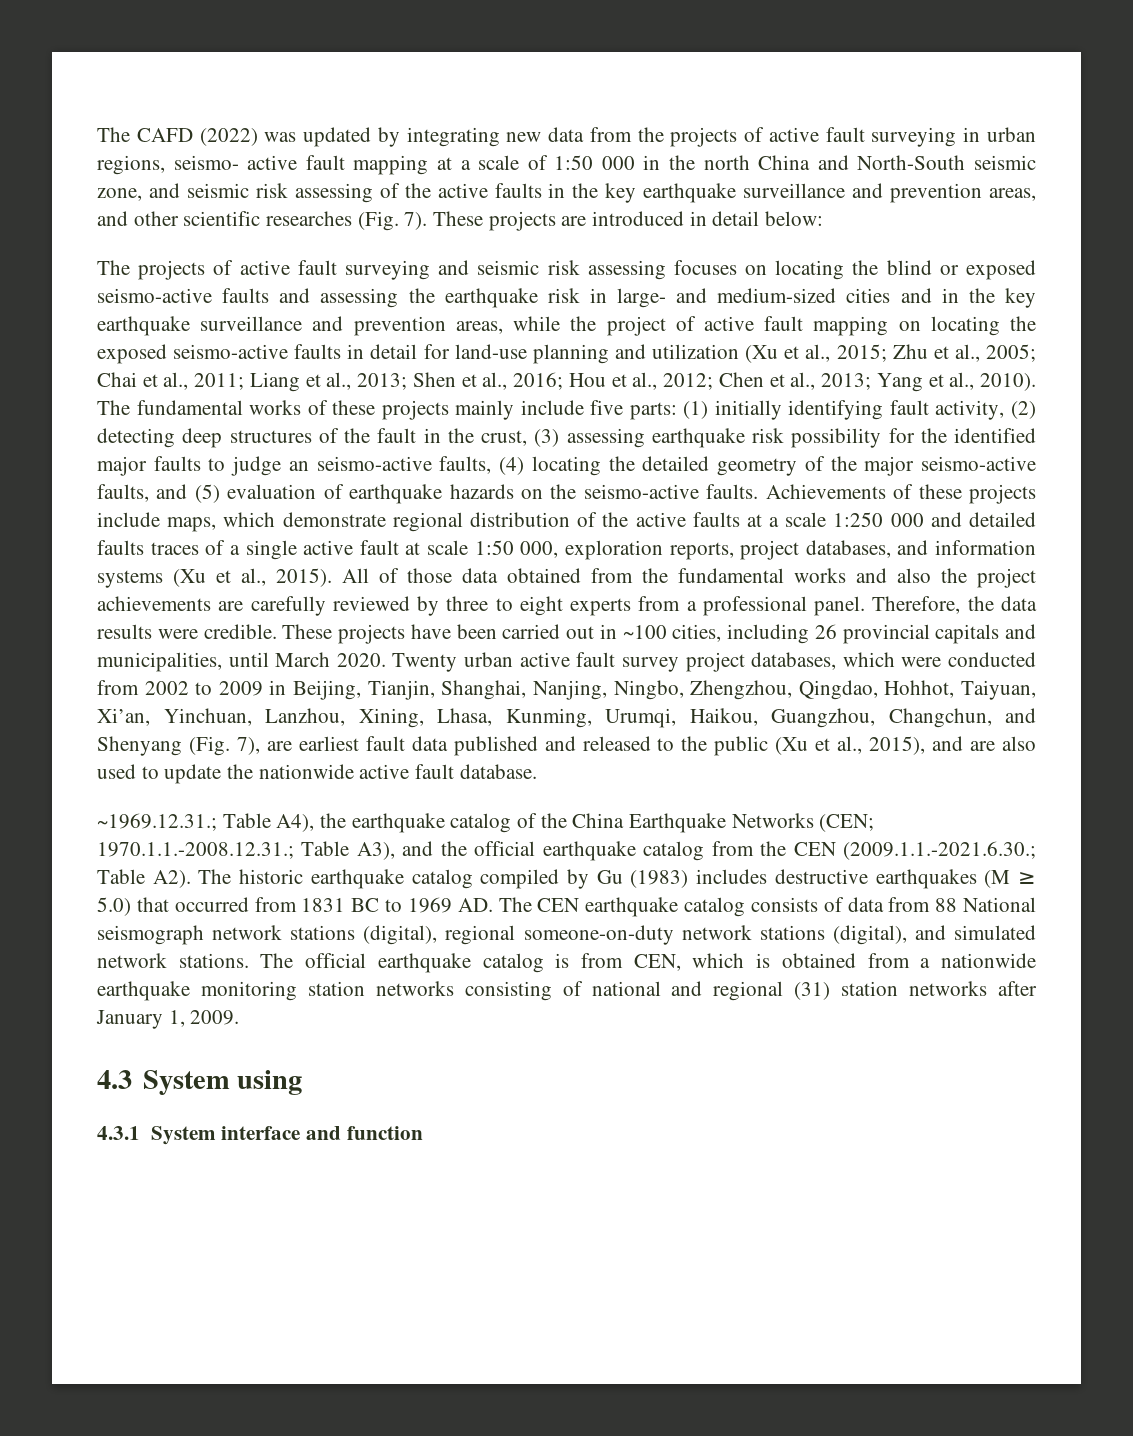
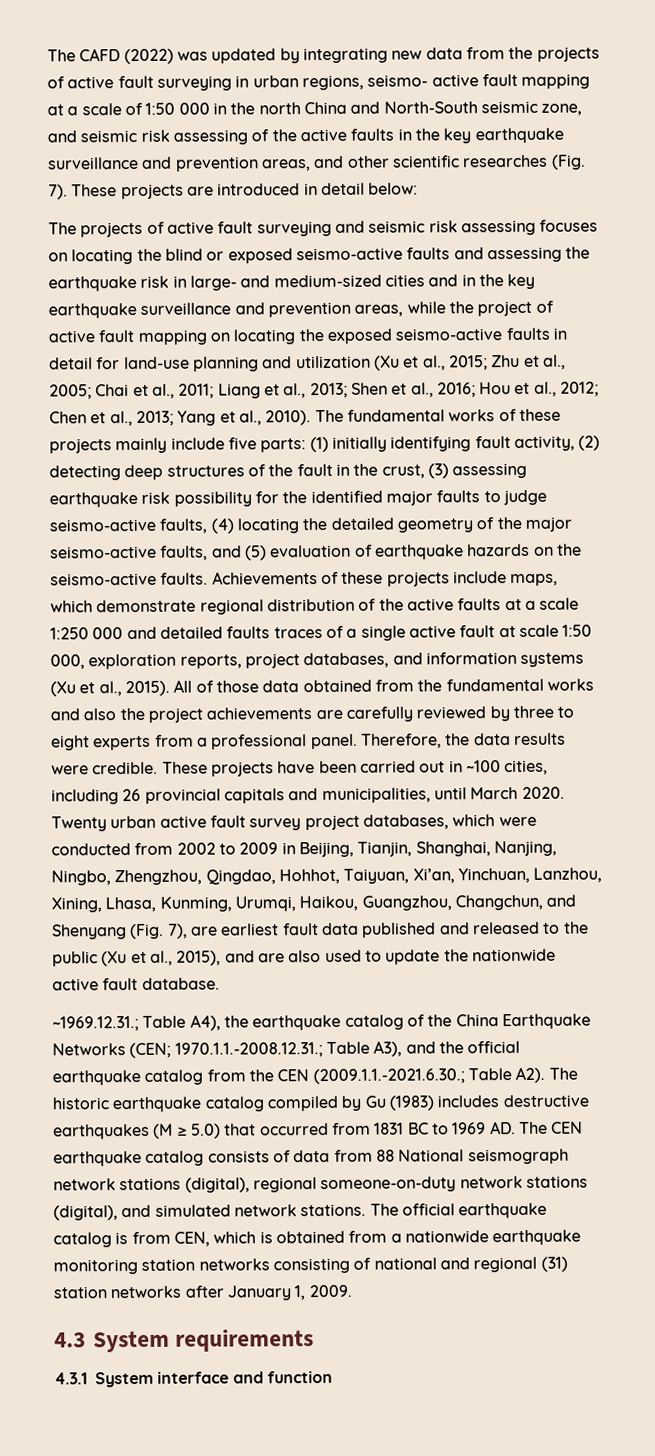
- The fundamental works of these projects mainly include five parts: (1) initially identifying fault activity, (2) detecting deep structures of the fault in the crust, (3) assessing earthquake risk possibility for the identified major faults to judge an seismo-active faults, (4) locating the detailed geometry of the major seismo-active faults, and (5) evaluation of earthquake hazards on the seismo-active faults.
+ The fundamental works of these projects mainly include five parts: (1) initially identifying fault activity, (2) detecting deep structures of the fault in the crust, (3) assessing earthquake risk possibility for the identified major faults to judge seismo-active faults, (4) locating the detailed geometry of the major seismo-active faults, and (5) evaluation of earthquake hazards on the seismo-active faults.
- 4.3 System using
+ 4.3 System requirements

